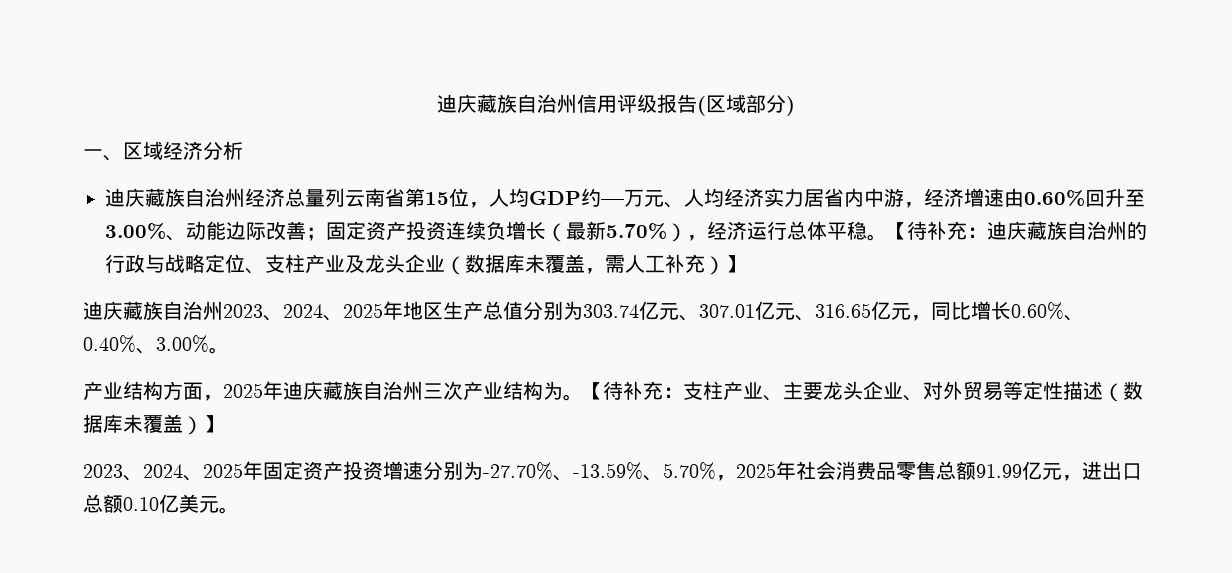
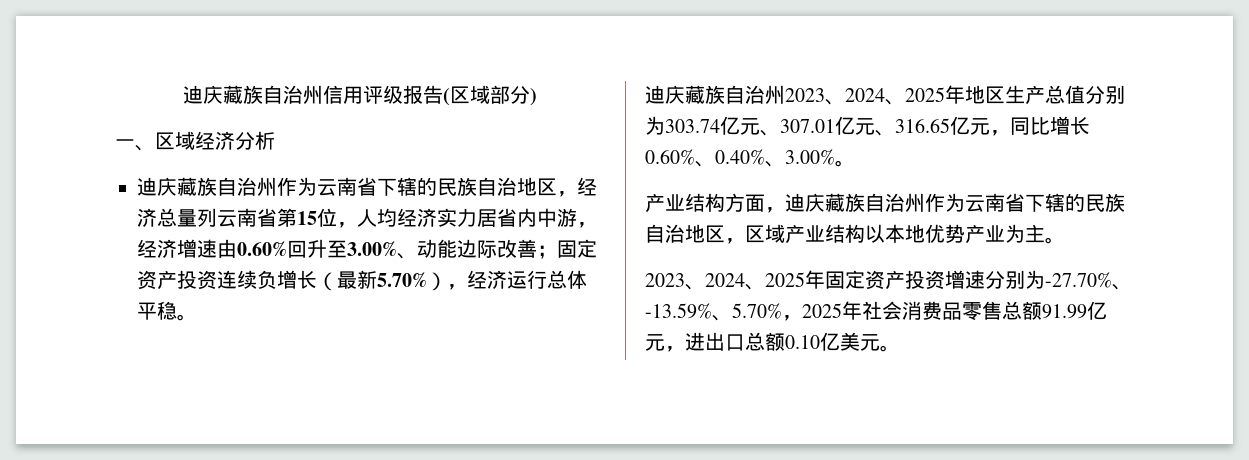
- 迪庆藏族自治州经济总量列云南省第15位，人均GDP约—万元、人均经济实力居省内中游，经济增速由0.60%回升至3.00%、动能边际改善；固定资产投资连续负增长（最新5.70%），经济运行总体平稳。【待补充：迪庆藏族自治州的行政与战略定位、支柱产业及龙头企业（数据库未覆盖，需人工补充）】
+ 迪庆藏族自治州作为云南省下辖的民族自治地区，经济总量列云南省第15位，人均经济实力居省内中游，经济增速由0.60%回升至3.00%、动能边际改善；固定资产投资连续负增长（最新5.70%），经济运行总体平稳。
- 产业结构方面，2025年迪庆藏族自治州三次产业结构为。【待补充：支柱产业、主要龙头企业、对外贸易等定性描述（数据库未覆盖）】
+ 产业结构方面，迪庆藏族自治州作为云南省下辖的民族自治地区，区域产业结构以本地优势产业为主。

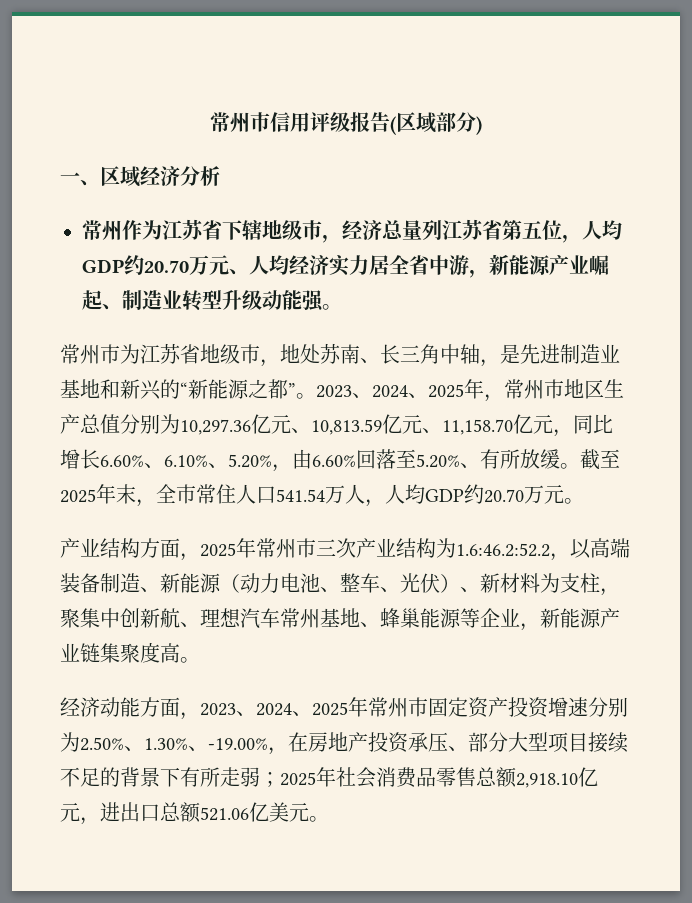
- 迪庆藏族自治州信用评级报告(区域部分)
+ 常州市信用评级报告(区域部分)
- 迪庆藏族自治州作为云南省下辖的民族自治地区，经济总量列云南省第15位，人均经济实力居省内中游，经济增速由0.60%回升至3.00%、动能边际改善；固定资产投资连续负增长（最新5.70%），经济运行总体平稳。
- 迪庆藏族自治州2023、2024、2025年地区生产总值分别为303.74亿元、307.01亿元、316.65亿元，同比增长0.60%、0.40%、3.00%。
- 产业结构方面，迪庆藏族自治州作为云南省下辖的民族自治地区，区域产业结构以本地优势产业为主。
- 2023、2024、2025年固定资产投资增速分别为-27.70%、-13.59%、5.70%，2025年社会消费品零售总额91.99亿元，进出口总额0.10亿美元。
+ 常州作为江苏省下辖地级市，经济总量列江苏省第五位，人均GDP约20.70万元、人均经济实力居全省中游，新能源产业崛起、制造业转型升级动能强。
+ 常州市为江苏省地级市，地处苏南、长三角中轴，是先进制造业基地和新兴的“新能源之都”。2023、2024、2025年，常州市地区生产总值分别为10,297.36亿元、10,813.59亿元、11,158.70亿元，同比增长6.60%、6.10%、5.20%，由6.60%回落至5.20%、有所放缓。截至2025年末，全市常住人口541.54万人，人均GDP约20.70万元。
+ 产业结构方面，2025年常州市三次产业结构为1.6:46.2:52.2，以高端装备制造、新能源（动力电池、整车、光伏）、新材料为支柱，聚集中创新航、理想汽车常州基地、蜂巢能源等企业，新能源产业链集聚度高。
+ 经济动能方面，2023、2024、2025年常州市固定资产投资增速分别为2.50%、1.30%、-19.00%，在房地产投资承压、部分大型项目接续不足的背景下有所走弱；2025年社会消费品零售总额2,918.10亿元，进出口总额521.06亿美元。

